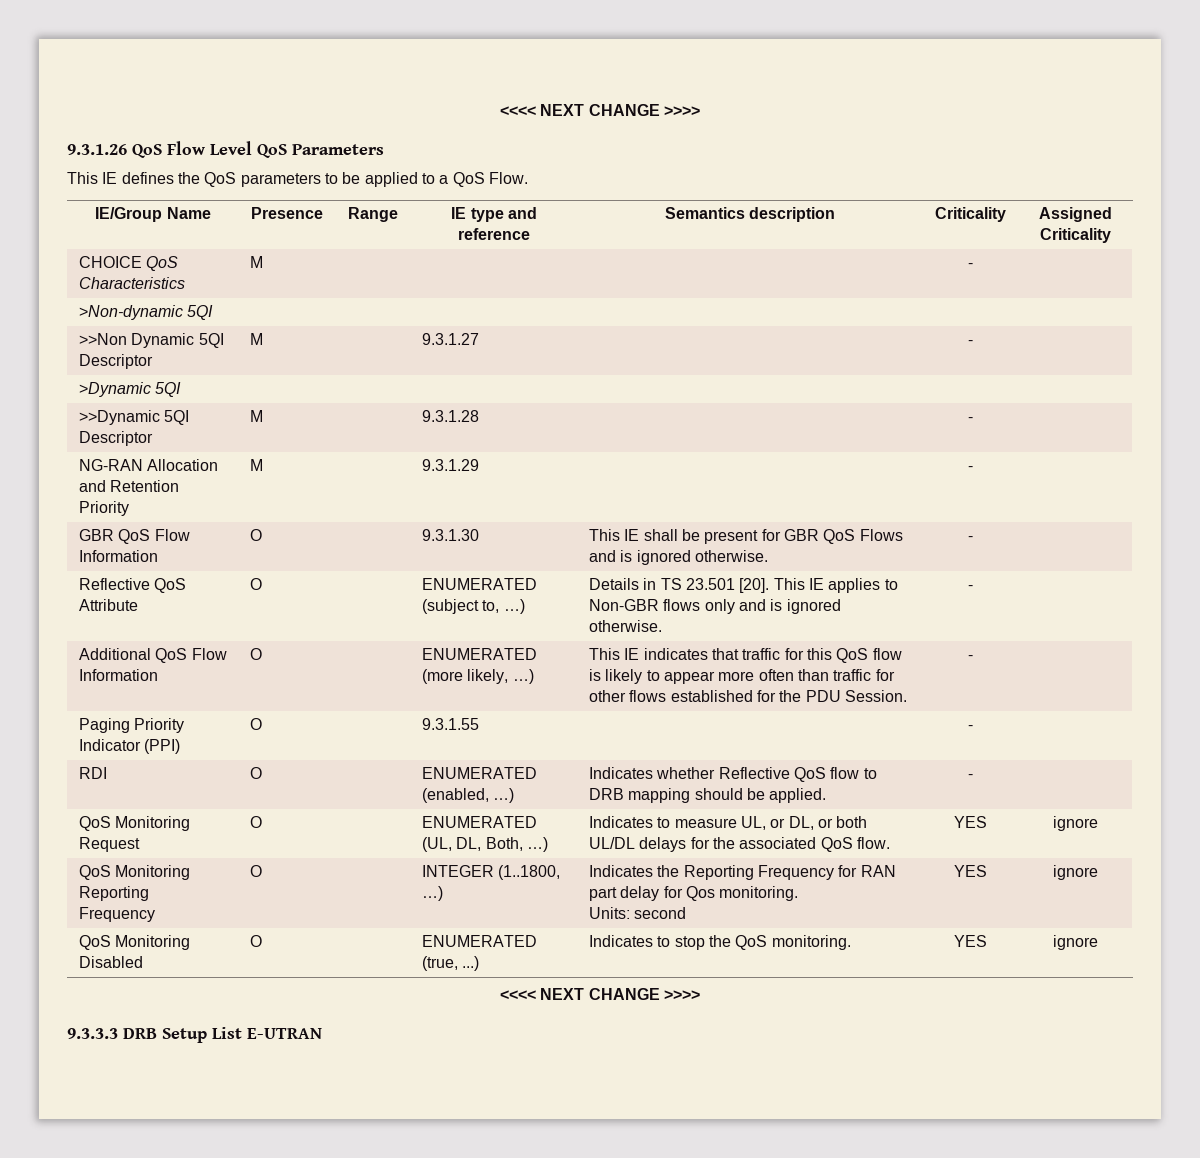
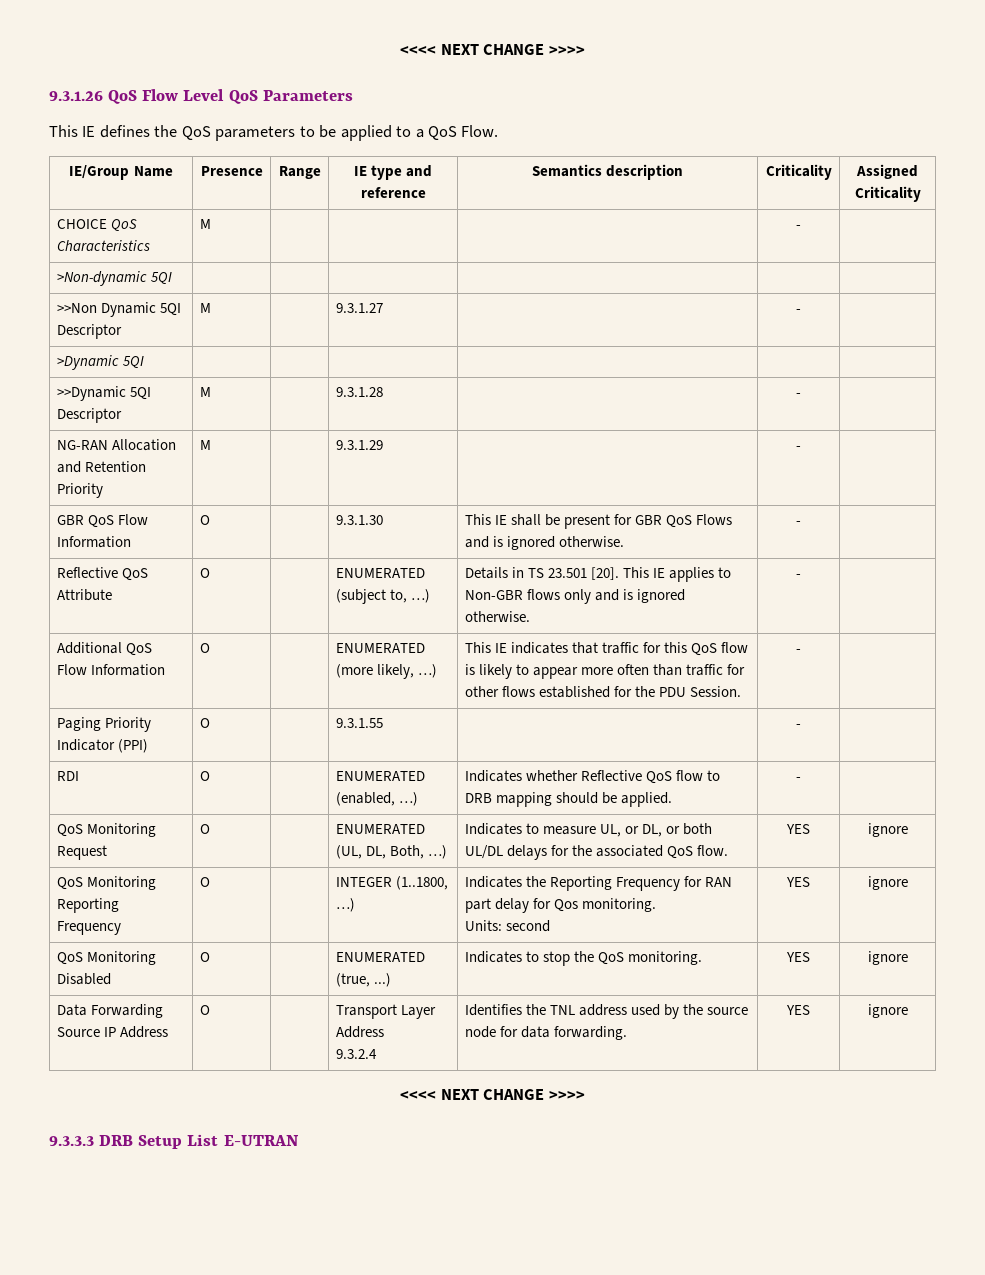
+ Data Forwarding Source IP Address | O | | Transport Layer Address
+ 9.3.2.4 | Identifies the TNL address used by the source node for data forwarding. | YES | ignore

